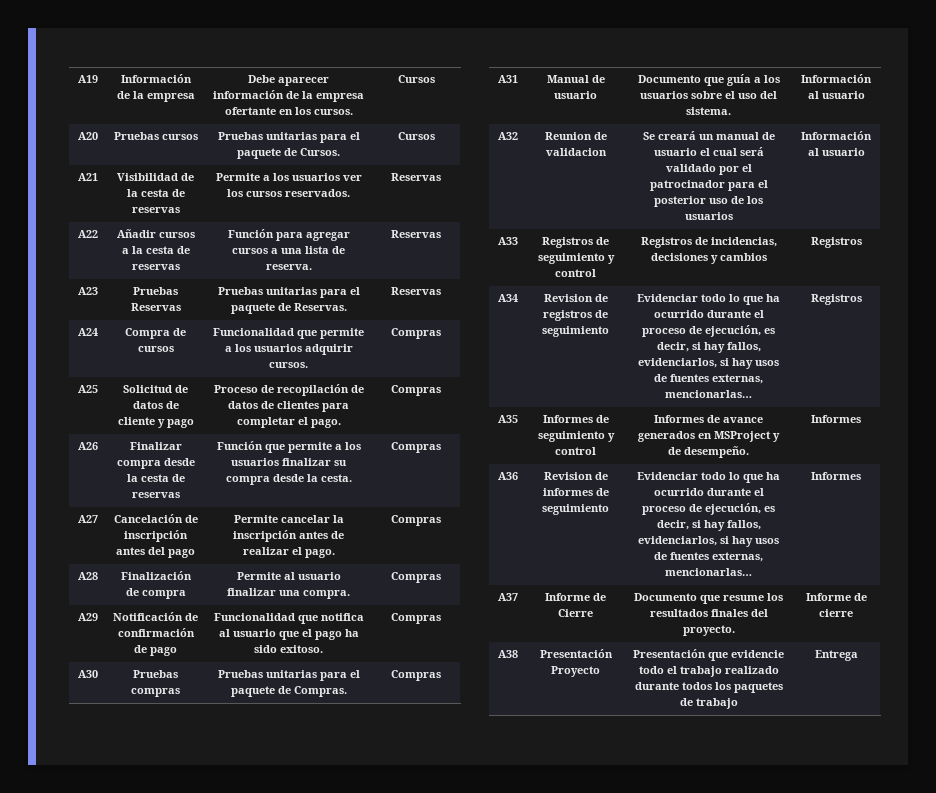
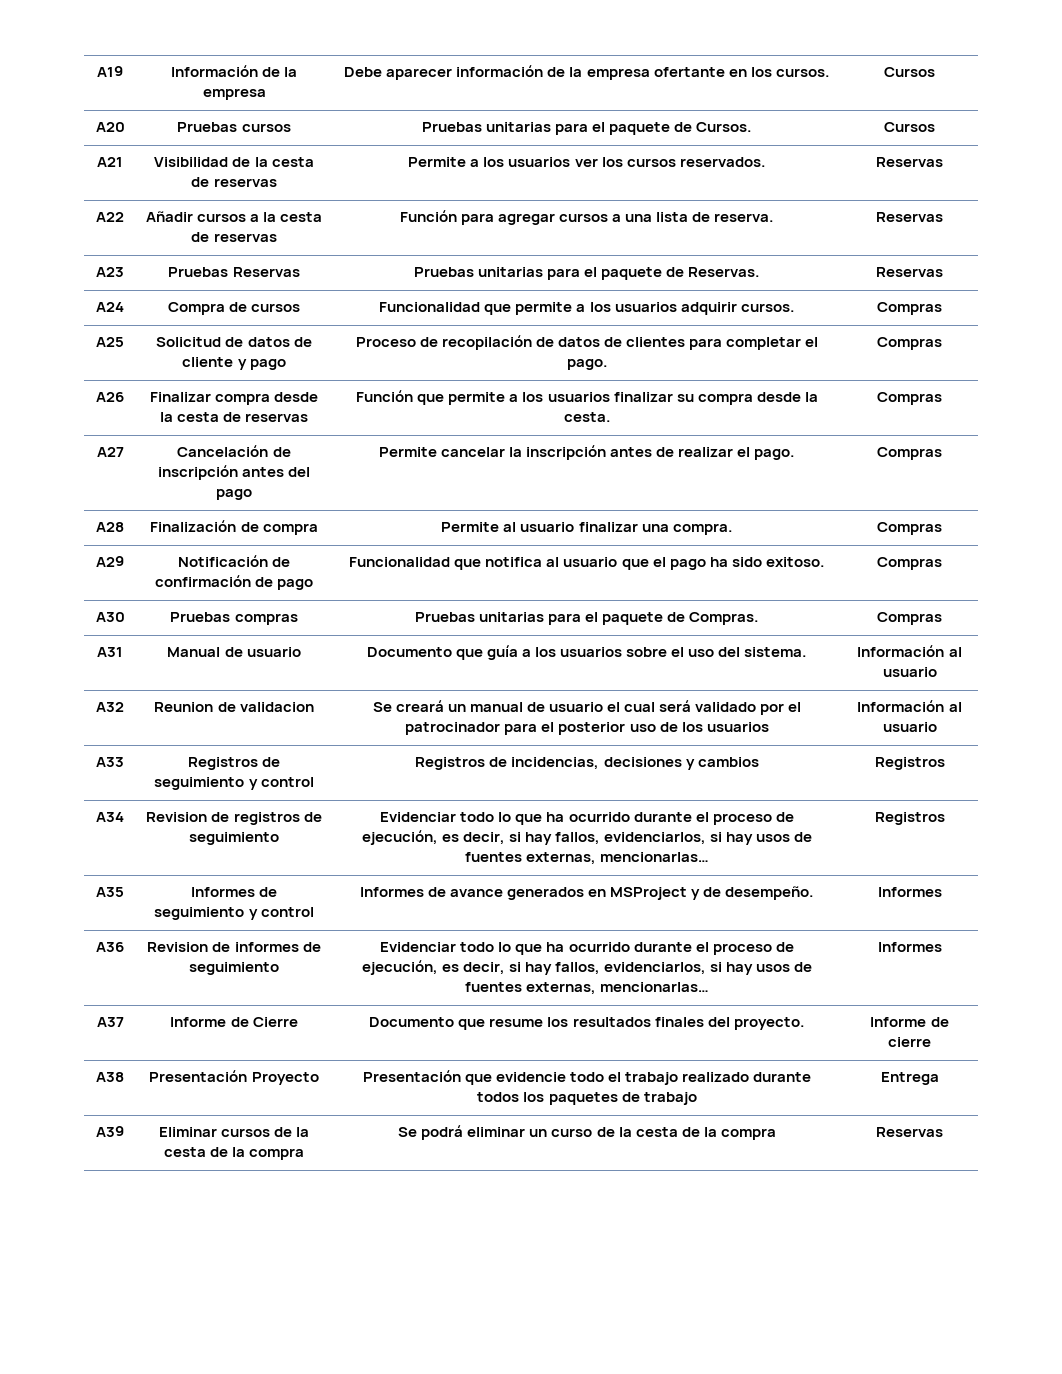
+ A39 | Eliminar cursos de la cesta de la compra | Se podrá eliminar un curso de la cesta de la compra | Reservas

